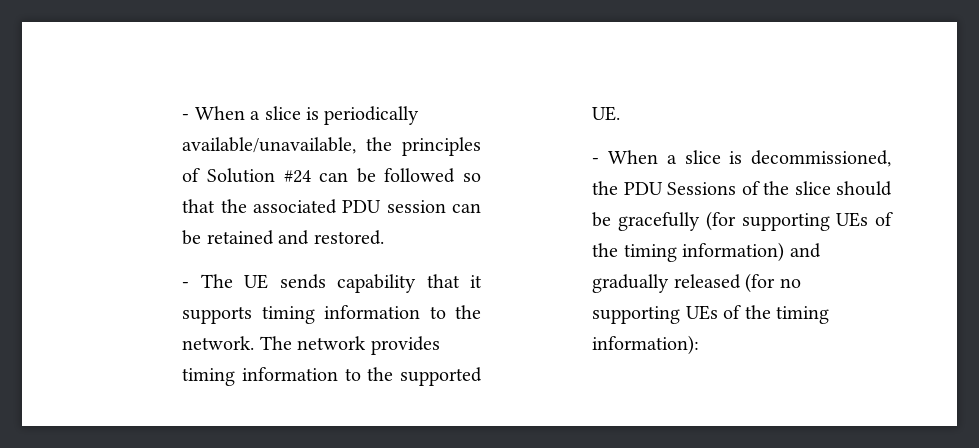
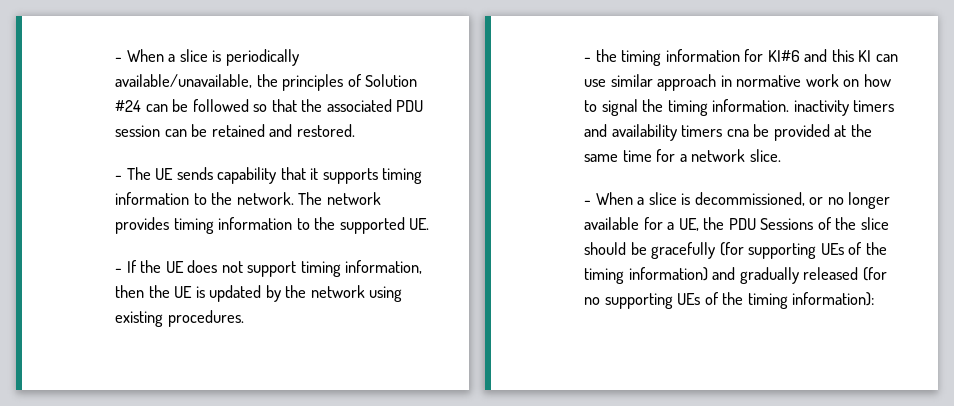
+ - If the UE does not support timing information, then the UE is updated by the network using existing procedures.
+ - the timing information for KI#6 and this KI can use similar approach in normative work on how to signal the timing information. inactivity timers and availability timers cna be provided at the same time for a network slice.
- - When a slice is decommissioned, the PDU Sessions of the slice should be gracefully (for supporting UEs of the timing information) and gradually released (for no supporting UEs of the timing information):
+ - When a slice is decommissioned, or no longer available for a UE, the PDU Sessions of the slice should be gracefully (for supporting UEs of the timing information) and gradually released (for no supporting UEs of the timing information):

